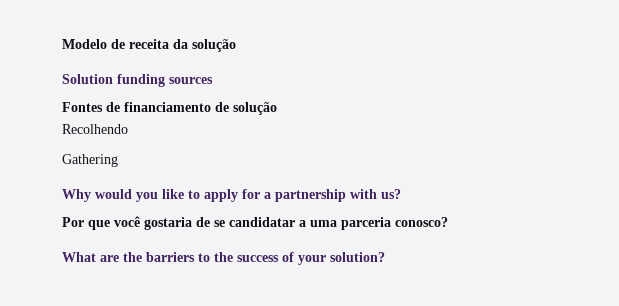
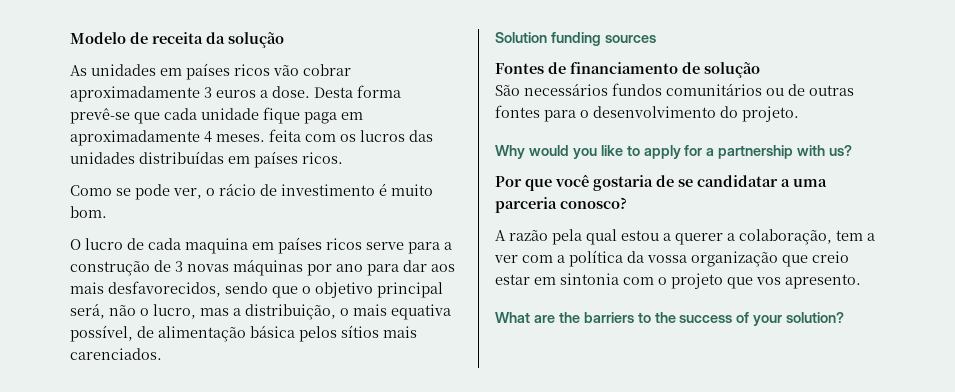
+ As unidades em países ricos vão cobrar aproximadamente 3 euros a dose. Desta forma prevê-se que cada unidade fique paga em aproximadamente 4 meses. feita com os lucros das unidades distribuídas em países ricos.
+ Como se pode ver, o rácio de investimento é muito bom.
+ O lucro de cada maquina em países ricos serve para a construção de 3 novas máquinas por ano para dar aos mais desfavorecidos, sendo que o objetivo principal será, não o lucro, mas a distribuição, o mais equativa possível, de alimentação básica pelos sítios mais carenciados.
- Recolhendo
- Gathering
+ São necessários fundos comunitários ou de outras fontes para o desenvolvimento do projeto.
+ A razão pela qual estou a querer a colaboração, tem a ver com a política da vossa organização que creio estar em sintonia com o projeto que vos apresento.

